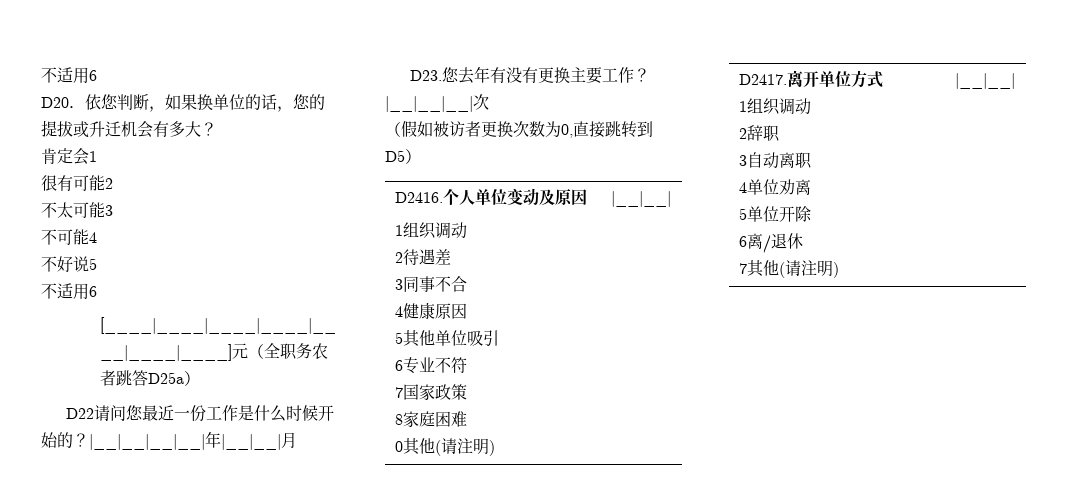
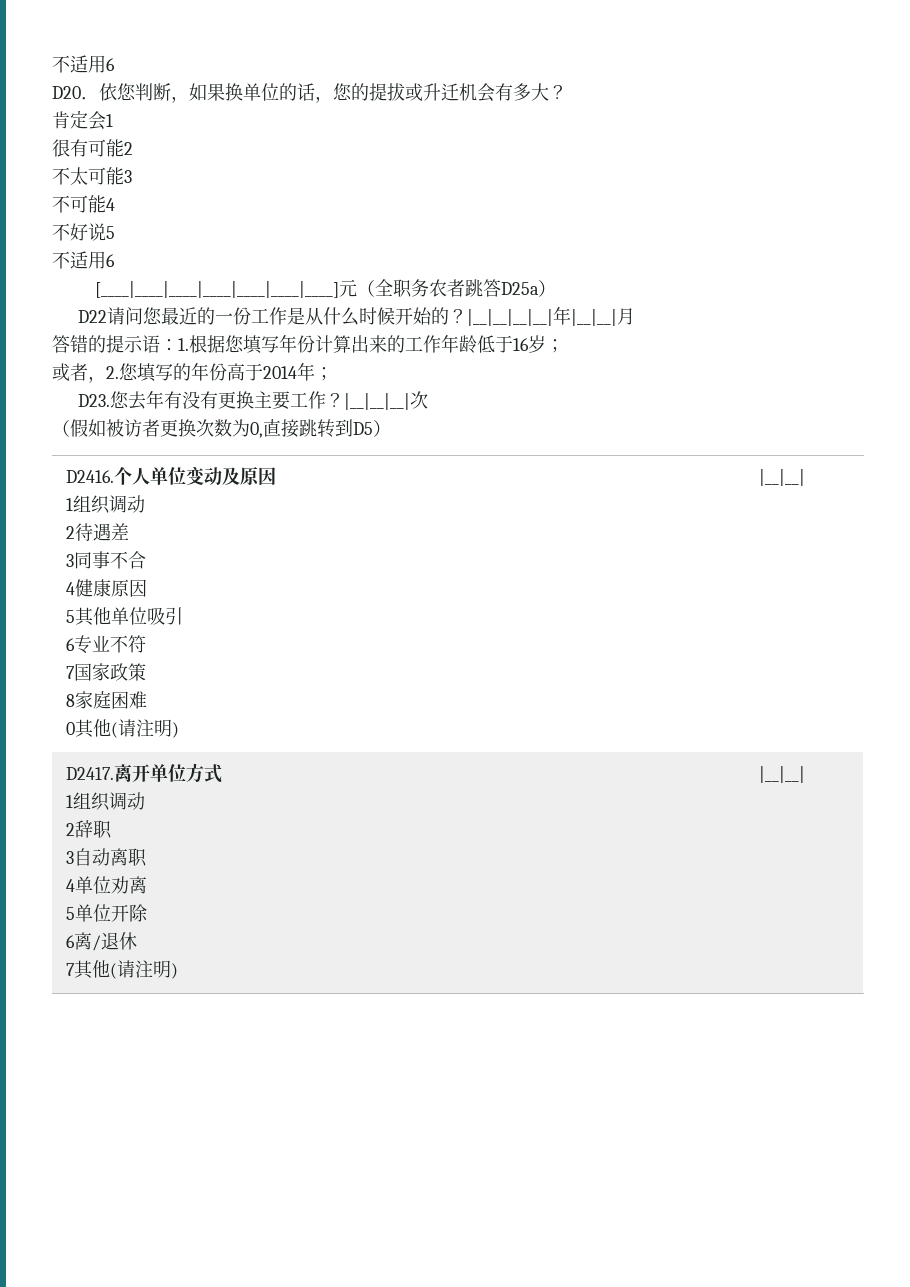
- D22请问您最近一份工作是什么时候开始的？
+ D22请问您最近的一份工作是从什么时候开始的？
+ 答错的提示语：1.根据您填写年份计算出来的工作年龄低于16岁；
+ 或者，2.您填写的年份高于2014年；

